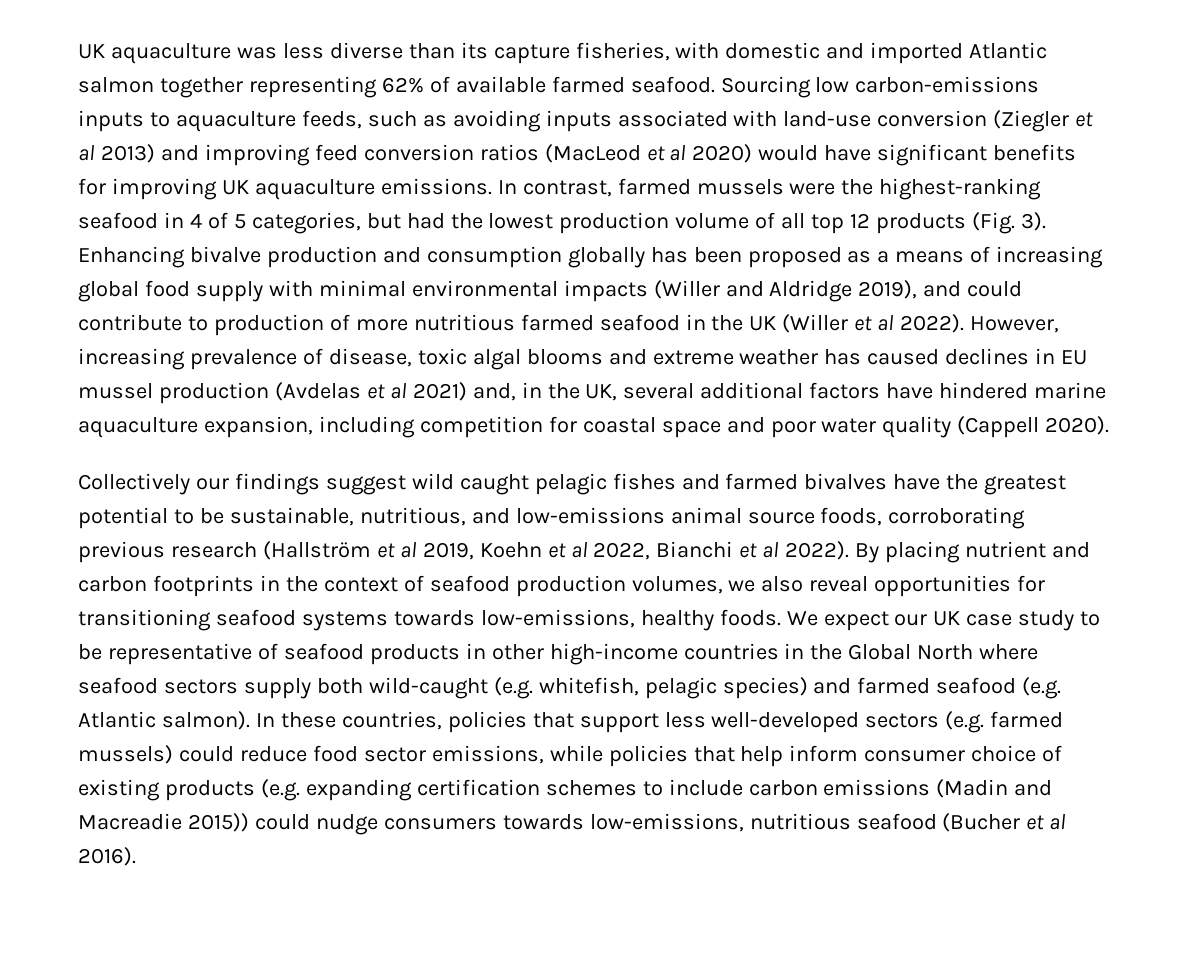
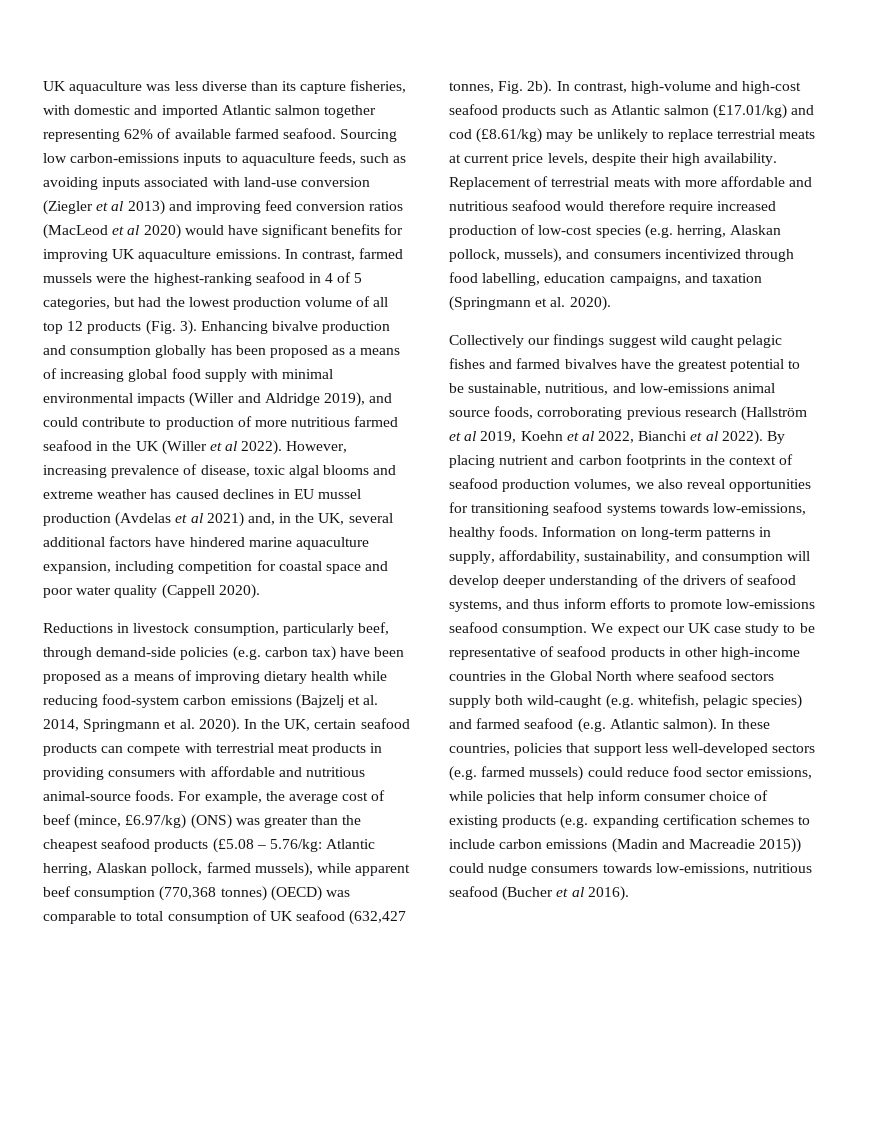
+ Reductions in livestock consumption, particularly beef, through demand-side policies (e.g. carbon tax) have been proposed as a means of improving dietary health while reducing food-system carbon emissions (Bajzelj et al. 2014, Springmann et al. 2020). In the UK, certain seafood products can compete with terrestrial meat products in providing consumers with affordable and nutritious animal-source foods. For example, the average cost of beef (mince, £6.97/kg) (ONS) was greater than the cheapest seafood products (£5.08 – 5.76/kg: Atlantic herring, Alaskan pollock, farmed mussels), while apparent beef consumption (770,368 tonnes) (OECD) was comparable to total consumption of UK seafood (632,427 tonnes, Fig. 2b). In contrast, high-volume and high-cost seafood products such as Atlantic salmon (£17.01/kg) and cod (£8.61/kg) may be unlikely to replace terrestrial meats at current price levels, despite their high availability. Replacement of terrestrial meats with more affordable and nutritious seafood would therefore require increased production of low-cost species (e.g. herring, Alaskan pollock, mussels), and consumers incentivized through food labelling, education campaigns, and taxation (Springmann et al. 2020).
+ Information on long-term patterns in supply, affordability, sustainability, and consumption will develop deeper understanding of the drivers of seafood systems, and thus inform efforts to promote low-emissions seafood consumption.

